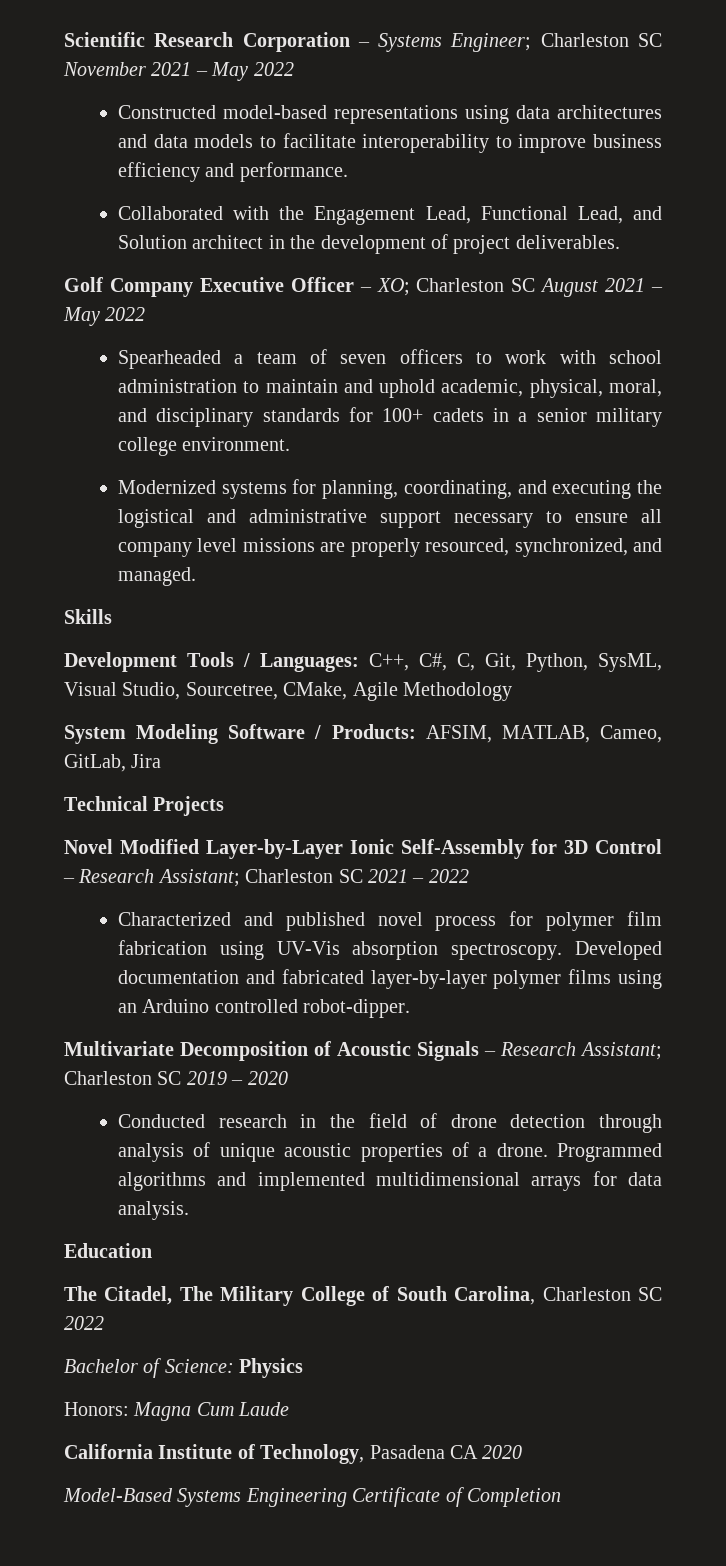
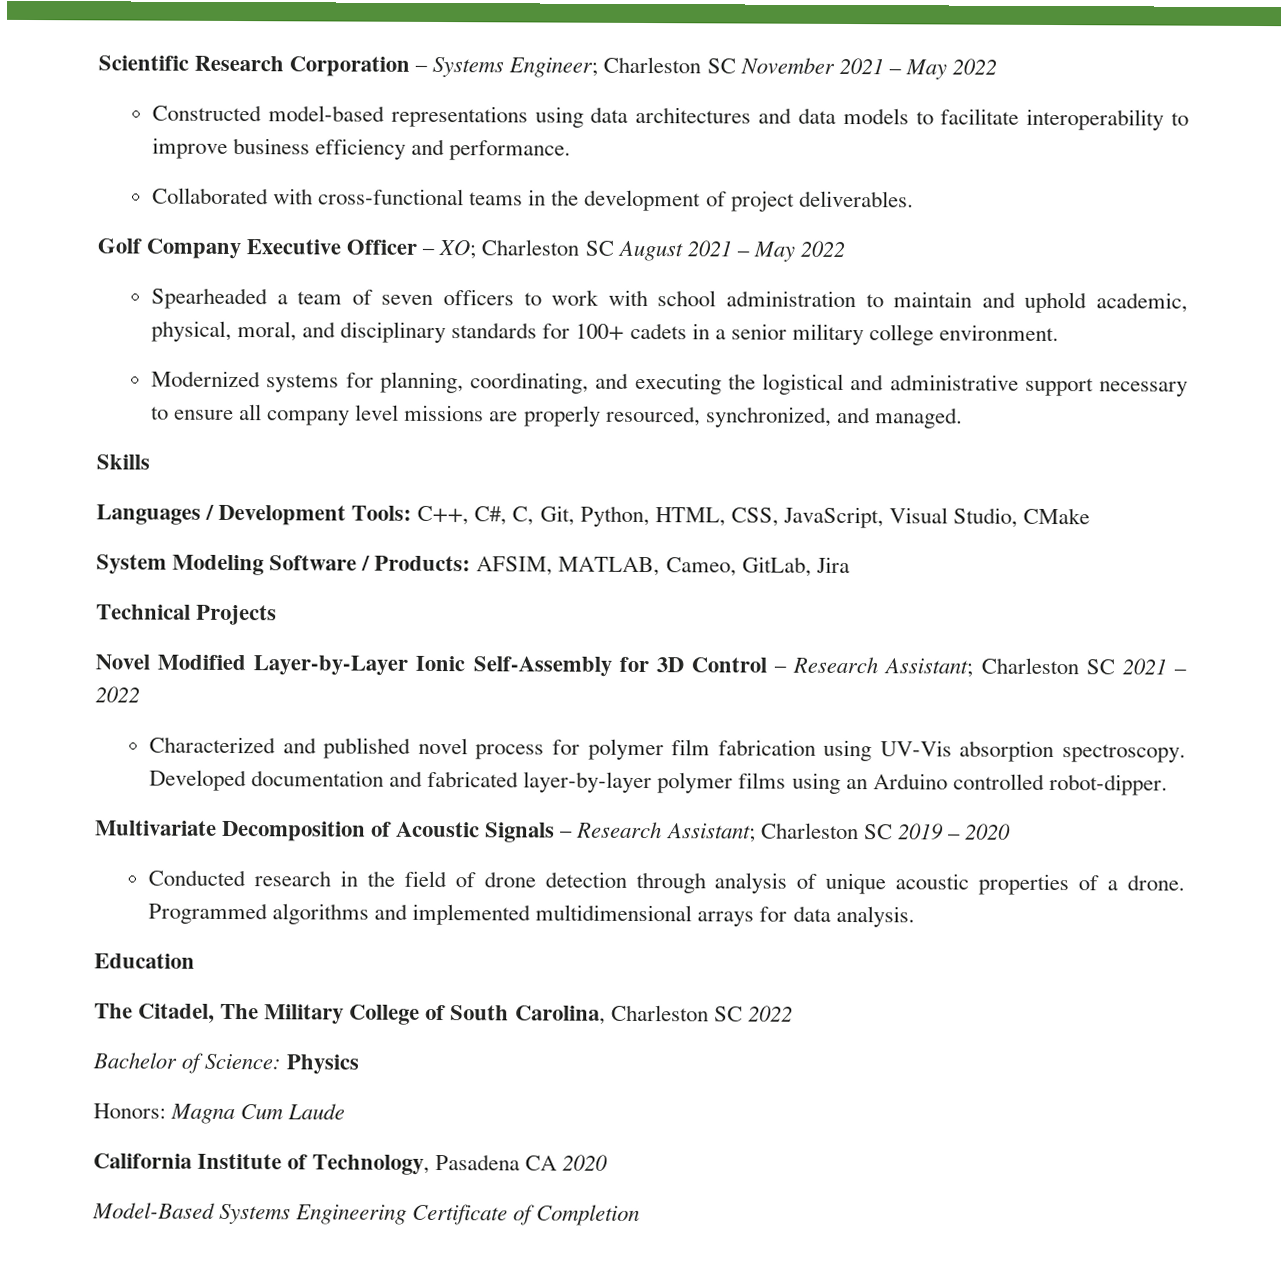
- Collaborated with the Engagement Lead, Functional Lead, and Solution architect in the development of project deliverables.
+ Collaborated with cross-functional teams in the development of project deliverables.
- Development Tools / Languages: C++, C#, C, Git, Python, SysML, Visual Studio, Sourcetree, CMake, Agile Methodology
+ Languages / Development Tools: C++, C#, C, Git, Python, HTML, CSS, JavaScript, Visual Studio, CMake

